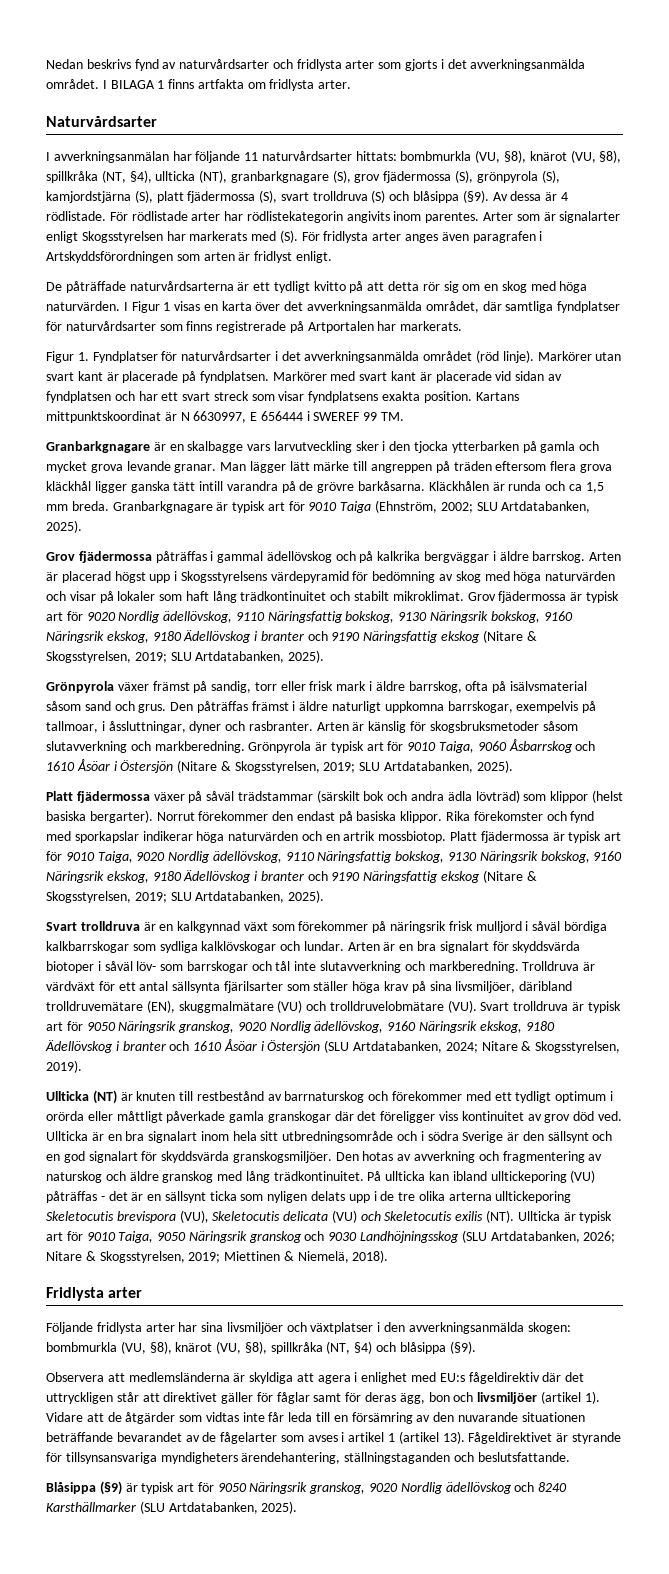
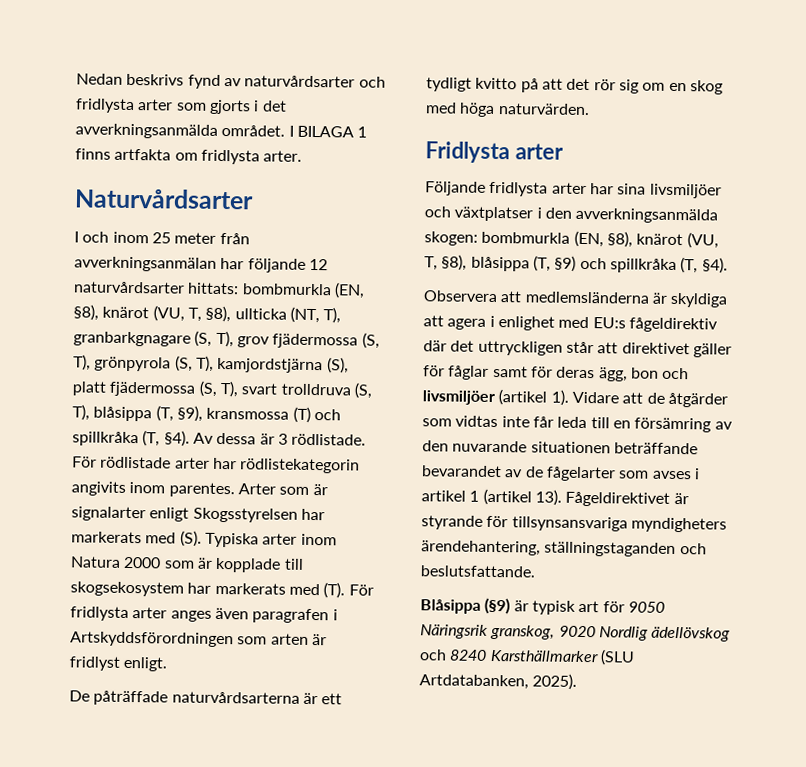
- I avverkningsanmälan har följande 11 naturvårdsarter hittats: bombmurkla (VU, §8), knärot (VU, §8), spillkråka (NT, §4), ullticka (NT), granbarkgnagare (S), grov fjädermossa (S), grönpyrola (S), kamjordstjärna (S), platt fjädermossa (S), svart trolldruva (S) och blåsippa (§9).
+ I och inom 25 meter från avverkningsanmälan har följande 12 naturvårdsarter hittats: bombmurkla (EN, §8), knärot (VU, T, §8), ullticka (NT, T), granbarkgnagare (S, T), grov fjädermossa (S, T), grönpyrola (S, T), kamjordstjärna (S), platt fjädermossa (S, T), svart trolldruva (S, T), blåsippa (T, §9), kransmossa (T) och spillkråka (T, §4).
- Av dessa är 4 rödlistade.
+ Av dessa är 3 rödlistade.
- Arter som är signalarter enligt Skogsstyrelsen har markerats med (S). För fridlysta arter anges även paragrafen i Artskyddsförordningen som arten är fridlyst enligt.
+ Arter som är signalarter enligt Skogsstyrelsen har markerats med (S). Typiska arter inom Natura 2000 som är kopplade till skogsekosystem har markerats med (T). För fridlysta arter anges även paragrafen i Artskyddsförordningen som arten är fridlyst enligt.
- De påträffade naturvårdsarterna är ett tydligt kvitto på att detta rör sig om en skog med höga naturvärden. I Figur 1 visas en karta över det avverkningsanmälda området, där samtliga fyndplatser för naturvårdsarter som finns registrerade på Artportalen har markerats.
- Figur 1. Fyndplatser för naturvårdsarter i det avverkningsanmälda området (röd linje). Markörer utan svart kant är placerade på fyndplatsen. Markörer med svart kant är placerade vid sidan av fyndplatsen och har ett svart streck som visar fyndplatsens exakta position. Kartans mittpunktskoordinat är N 6630997, E 656444 i SWEREF 99 TM.
- Granbarkgnagare är en skalbagge vars larvutveckling sker i den tjocka ytterbarken på gamla och mycket grova levande granar. Man lägger lätt märke till angreppen på träden eftersom flera grova kläckhål ligger ganska tätt intill varandra på de grövre barkåsarna. Kläckhålen är runda och ca 1,5 mm breda. Granbarkgnagare är typisk art för 9010 Taiga (Ehnström, 2002; SLU Artdatabanken, 2025).
- Grov fjädermossa påträffas i gammal ädellövskog och på kalkrika bergväggar i äldre barrskog. Arten är placerad högst upp i Skogsstyrelsens värdepyramid för bedömning av skog med höga naturvärden och visar på lokaler som haft lång trädkontinuitet och stabilt mikroklimat. Grov fjädermossa är typisk art för 9020 Nordlig ädellövskog, 9110 Näringsfattig bokskog, 9130 Näringsrik bokskog, 9160 Näringsrik ekskog, 9180 Ädellövskog i branter och 9190 Näringsfattig ekskog (Nitare & Skogsstyrelsen, 2019; SLU Artdatabanken, 2025).
- Grönpyrola växer främst på sandig, torr eller frisk mark i äldre barrskog, ofta på isälvsmaterial såsom sand och grus. Den påträffas främst i äldre naturligt uppkomna barrskogar, exempelvis på tallmoar, i åssluttningar, dyner och rasbranter. Arten är känslig för skogsbruksmetoder såsom slutavverkning och markberedning. Grönpyrola är typisk art för 9010 Taiga, 9060 Åsbarrskog och 1610 Åsöar i Östersjön (Nitare & Skogsstyrelsen, 2019; SLU Artdatabanken, 2025).
- Platt fjädermossa växer på såväl trädstammar (särskilt bok och andra ädla lövträd) som klippor (helst basiska bergarter). Norrut förekommer den endast på basiska klippor. Rika förekomster och fynd med sporkapslar indikerar höga naturvärden och en artrik mossbiotop. Platt fjädermossa är typisk art för 9010 Taiga, 9020 Nordlig ädellövskog, 9110 Näringsfattig bokskog, 9130 Näringsrik bokskog, 9160 Näringsrik ekskog, 9180 Ädellövskog i branter och 9190 Näringsfattig ekskog (Nitare & Skogsstyrelsen, 2019; SLU Artdatabanken, 2025).
- Svart trolldruva är en kalkgynnad växt som förekommer på näringsrik frisk mulljord i såväl bördiga kalkbarrskogar som sydliga kalklövskogar och lundar. Arten är en bra signalart för skyddsvärda biotoper i såväl löv- som barrskogar och tål inte slutavverkning och markberedning. Trolldruva är värdväxt för ett antal sällsynta fjärilsarter som ställer höga krav på sina livsmiljöer, däribland trolldruvemätare (EN), skuggmalmätare (VU) och trolldruvelobmätare (VU). Svart trolldruva är typisk art för 9050 Näringsrik granskog, 9020 Nordlig ädellövskog, 9160 Näringsrik ekskog, 9180 Ädellövskog i branter och 1610 Åsöar i Östersjön (SLU Artdatabanken, 2024; Nitare & Skogsstyrelsen, 2019).
- Ullticka (NT) är knuten till restbestånd av barrnaturskog och förekommer med ett tydligt optimum i orörda eller måttligt påverkade gamla granskogar där det föreligger viss kontinuitet av grov död ved. Ullticka är en bra signalart inom hela sitt utbredningsområde och i södra Sverige är den sällsynt och en god signalart för skyddsvärda granskogsmiljöer. Den hotas av avverkning och fragmentering av naturskog och äldre granskog med lång trädkontinuitet. På ullticka kan ibland ulltickeporing (VU) påträffas - det är en sällsynt ticka som nyligen delats upp i de tre olika arterna ulltickeporing Skeletocutis brevispora (VU), Skeletocutis delicata (VU) och Skeletocutis exilis (NT). Ullticka är typisk art för 9010 Taiga, 9050 Näringsrik granskog och 9030 Landhöjningsskog (SLU Artdatabanken, 2026; Nitare & Skogsstyrelsen, 2019; Miettinen & Niemelä, 2018).
+ De påträffade naturvårdsarterna är ett tydligt kvitto på att det rör sig om en skog med höga naturvärden.
- Följande fridlysta arter har sina livsmiljöer och växtplatser i den avverkningsanmälda skogen: bombmurkla (VU, §8), knärot (VU, §8), spillkråka (NT, §4) och blåsippa (§9).
+ Följande fridlysta arter har sina livsmiljöer och växtplatser i den avverkningsanmälda skogen: bombmurkla (EN, §8), knärot (VU, T, §8), blåsippa (T, §9) och spillkråka (T, §4).

